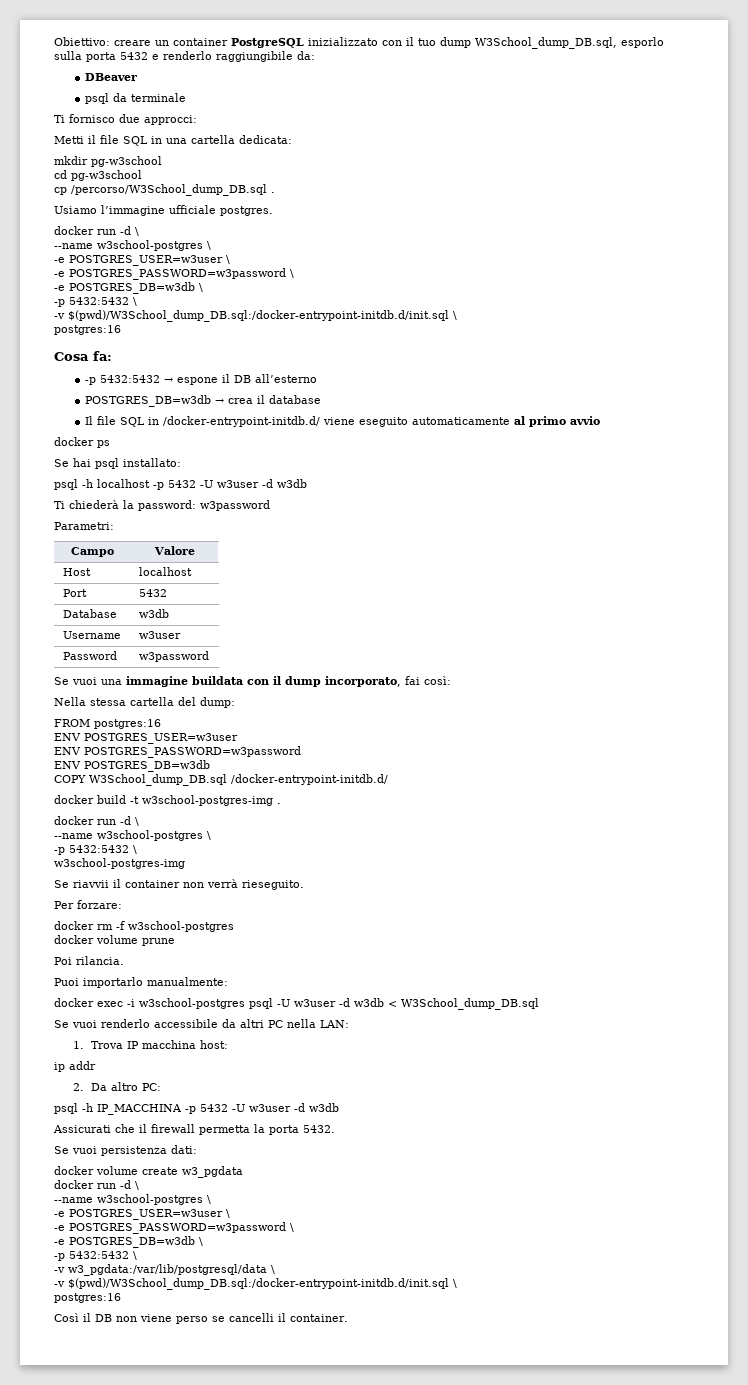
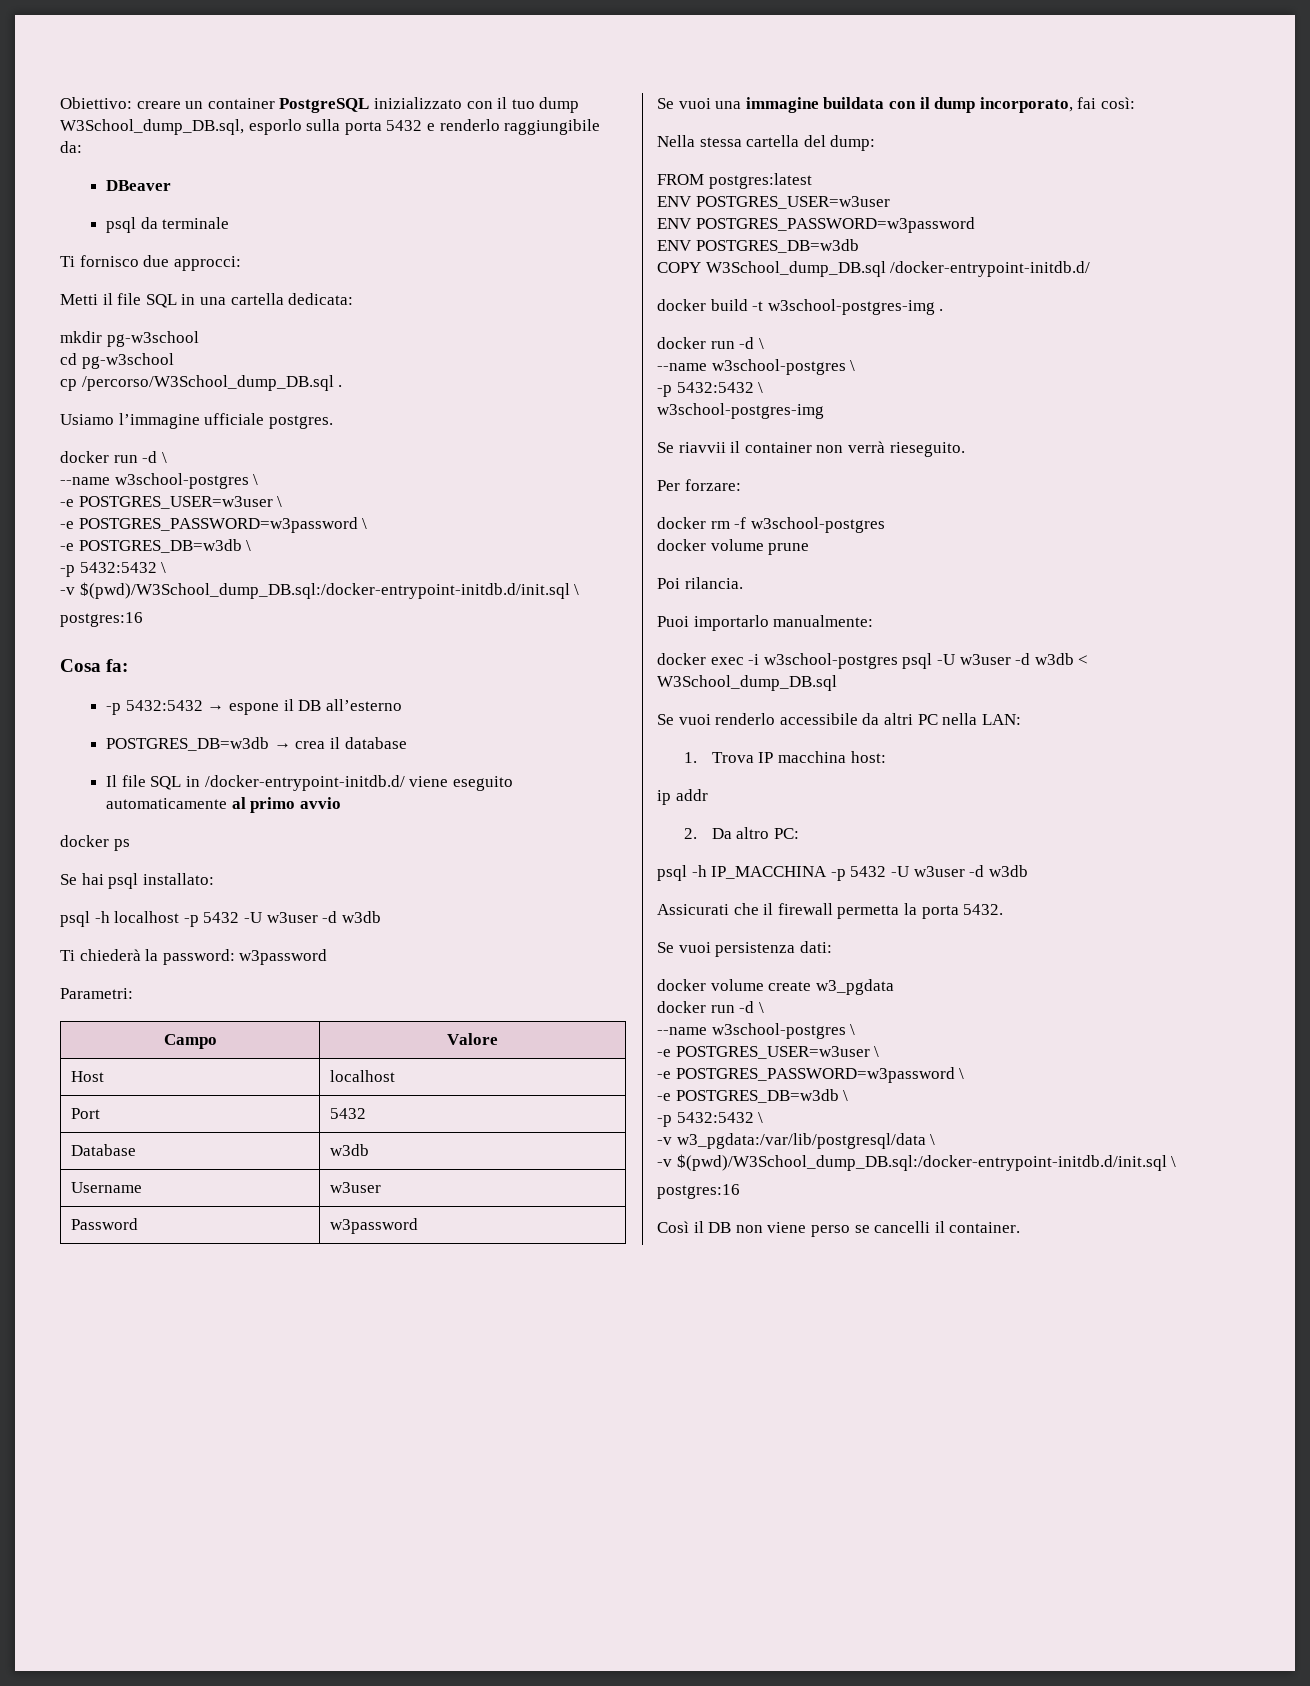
- FROM postgres:16
+ FROM postgres:latest

